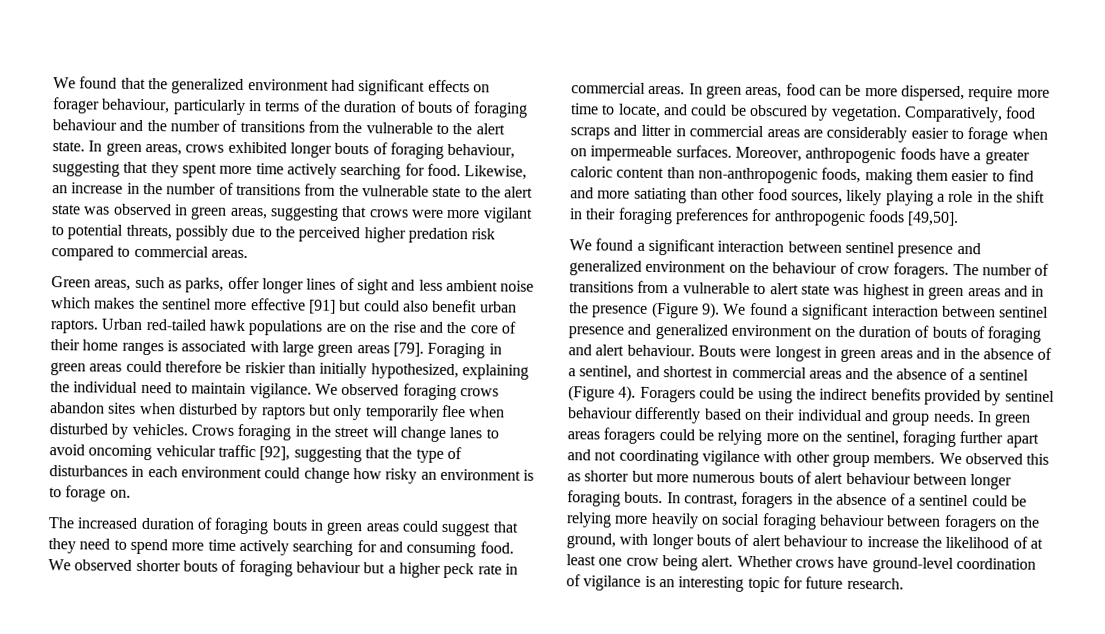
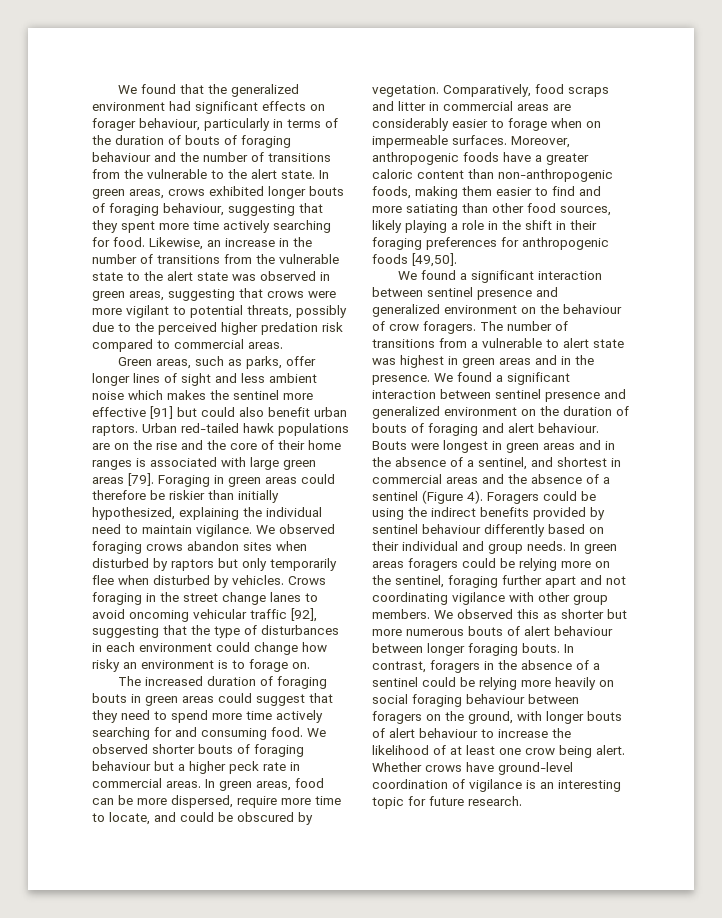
- Crows foraging in the street will change lanes to avoid oncoming vehicular traffic [92], suggesting that the type of disturbances in each environment could change how risky an environment is to forage on.
+ Crows foraging in the street change lanes to avoid oncoming vehicular traffic [92], suggesting that the type of disturbances in each environment could change how risky an environment is to forage on.
- The number of transitions from a vulnerable to alert state was highest in green areas and in the presence (Figure 9).
+ The number of transitions from a vulnerable to alert state was highest in green areas and in the presence.

